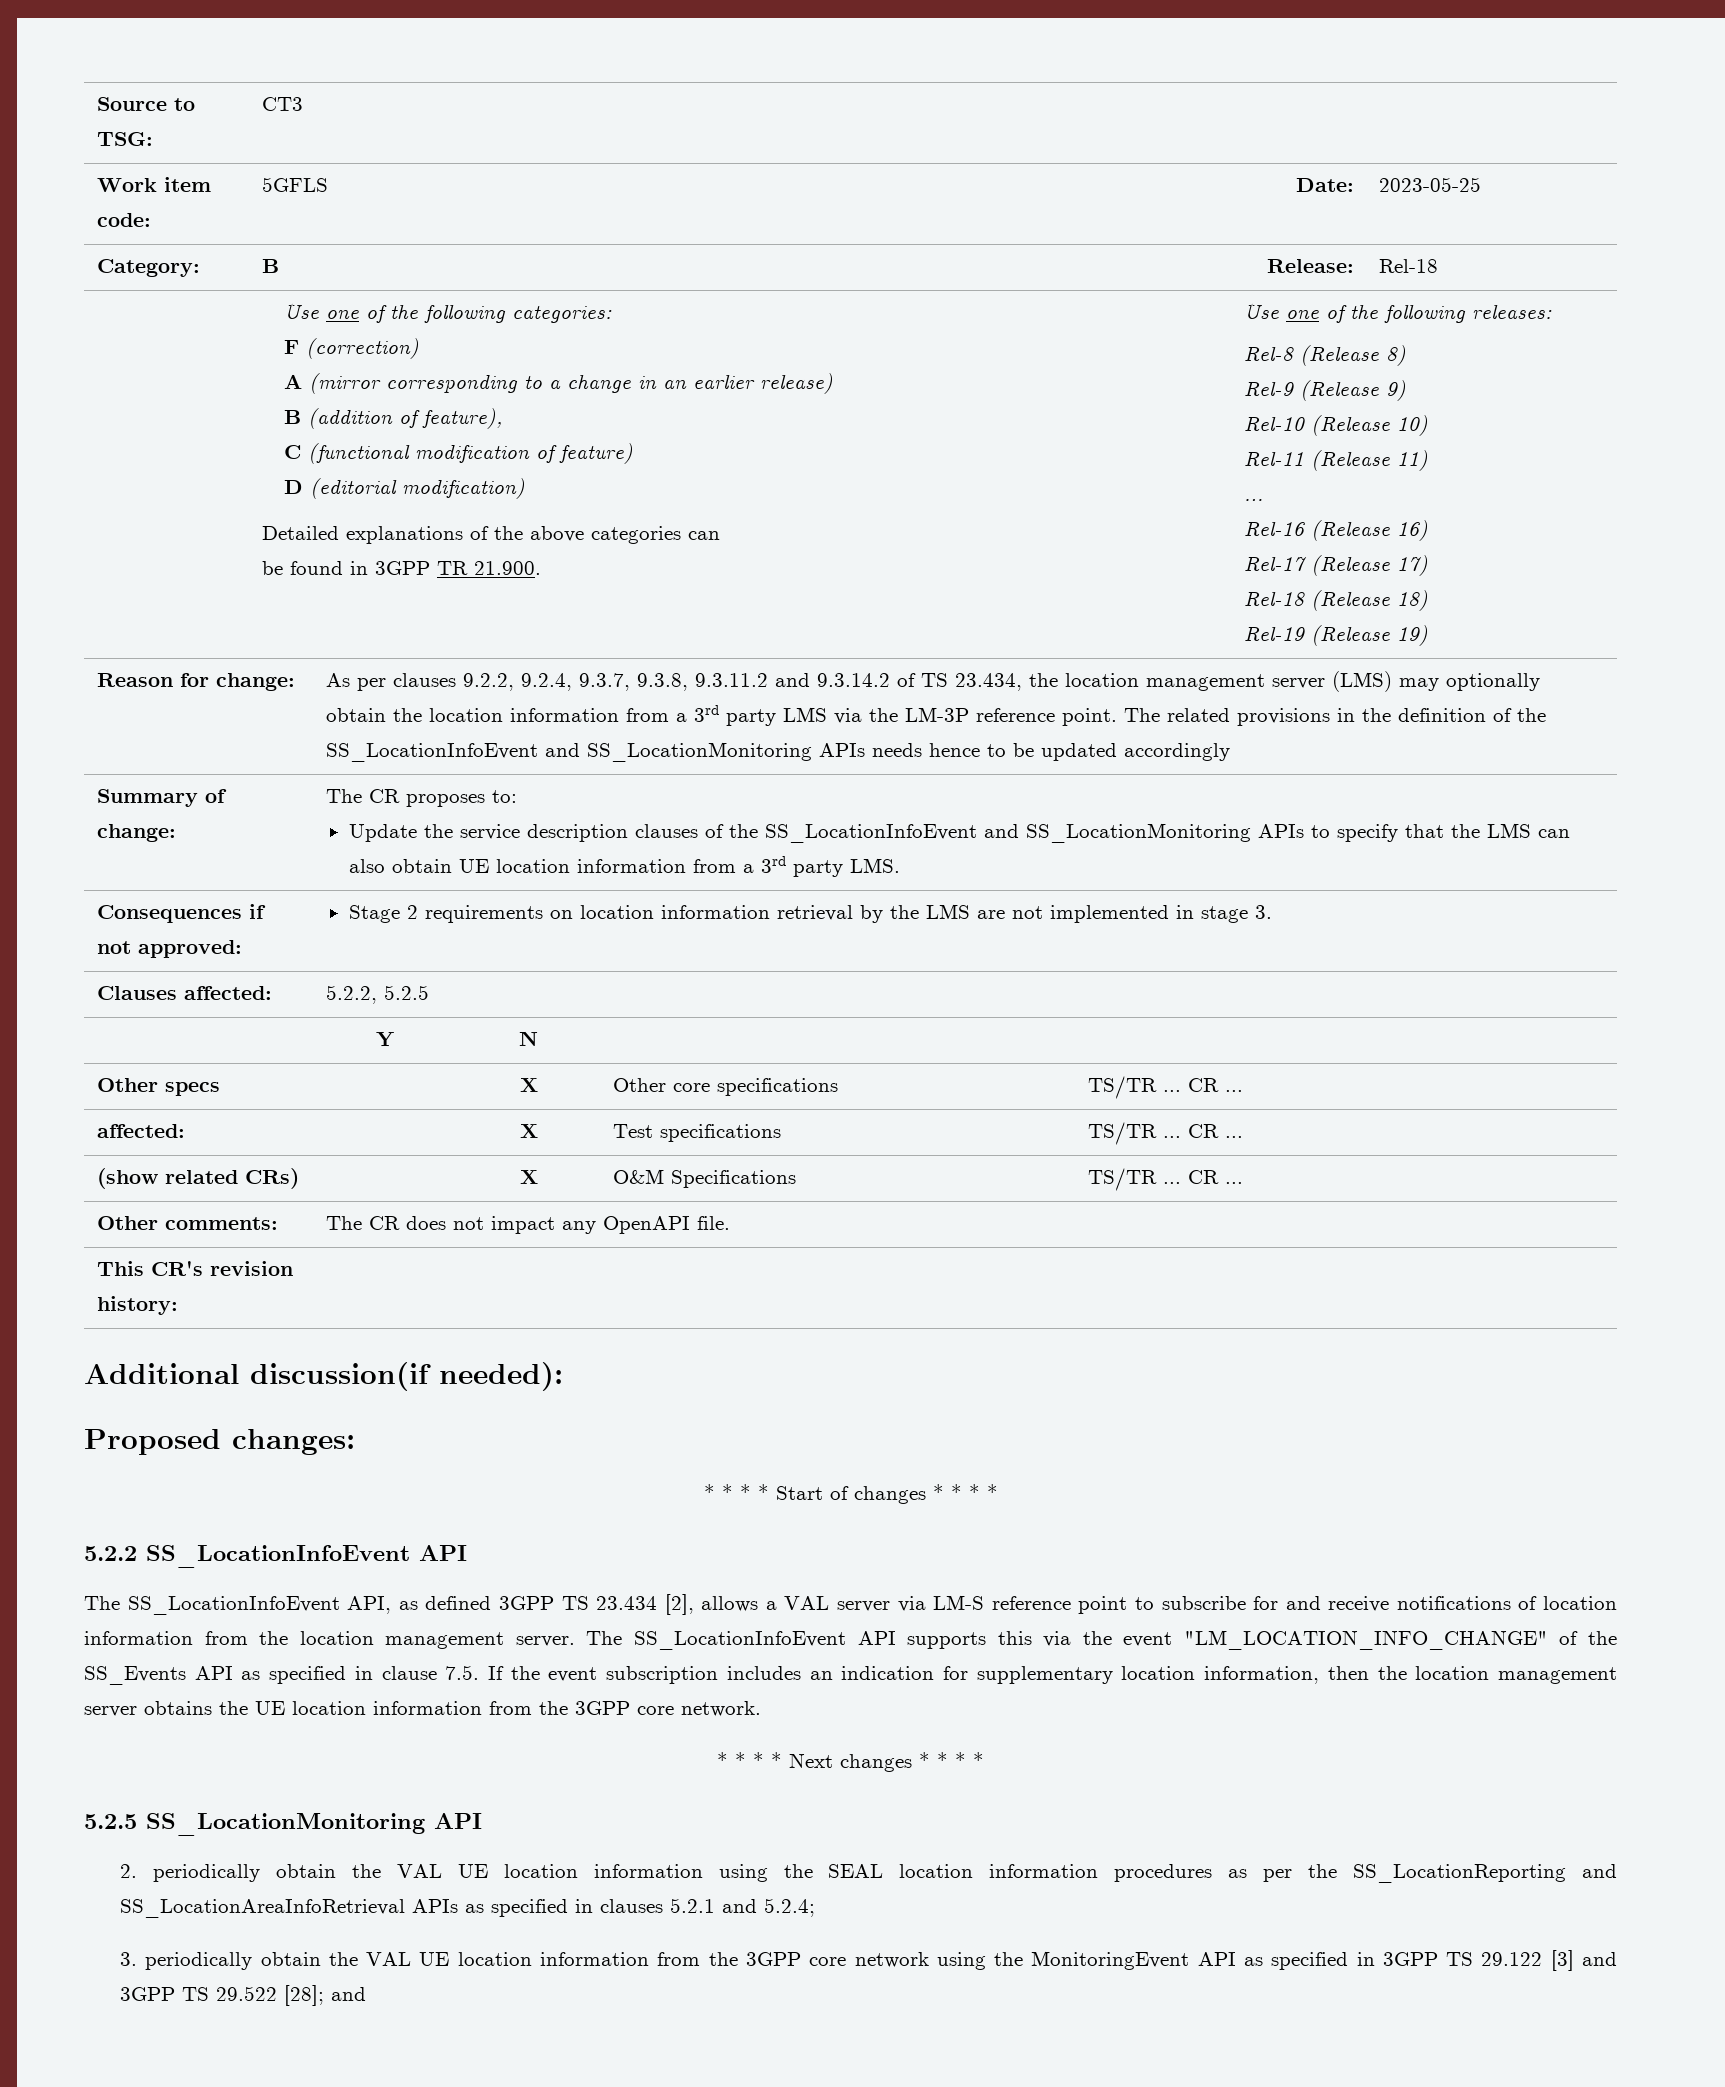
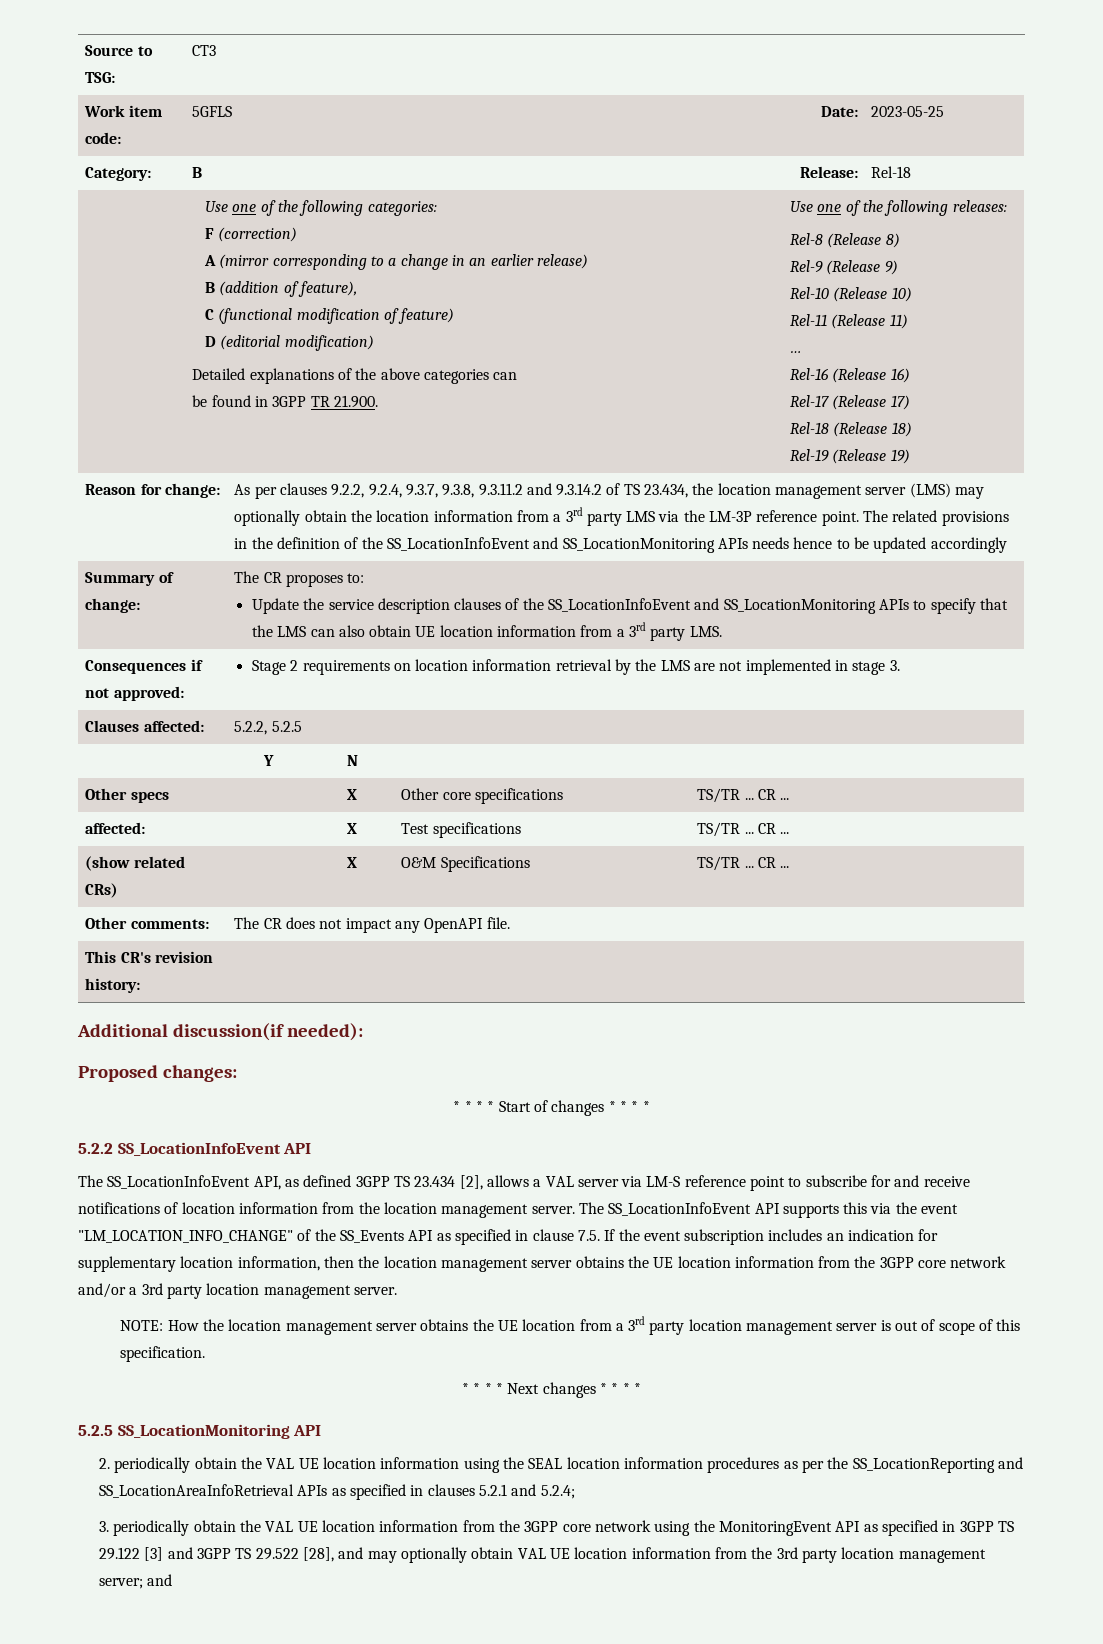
- The SS_LocationInfoEvent API supports this via the event "LM_LOCATION_INFO_CHANGE" of the SS_Events API as specified in clause 7.5. If the event subscription includes an indication for supplementary location information, then the location management server obtains the UE location information from the 3GPP core network.
+ The SS_LocationInfoEvent API supports this via the event "LM_LOCATION_INFO_CHANGE" of the SS_Events API as specified in clause 7.5. If the event subscription includes an indication for supplementary location information, then the location management server obtains the UE location information from the 3GPP core network and/or a 3rd party location management server.
+ NOTE: How the location management server obtains the UE location from a 3rd party location management server is out of scope of this specification.
- 3. periodically obtain the VAL UE location information from the 3GPP core network using the MonitoringEvent API as specified in 3GPP TS 29.122 [3] and 3GPP TS 29.522 [28]; and
+ 3. periodically obtain the VAL UE location information from the 3GPP core network using the MonitoringEvent API as specified in 3GPP TS 29.122 [3] and 3GPP TS 29.522 [28], and may optionally obtain VAL UE location information from the 3rd party location management server; and

